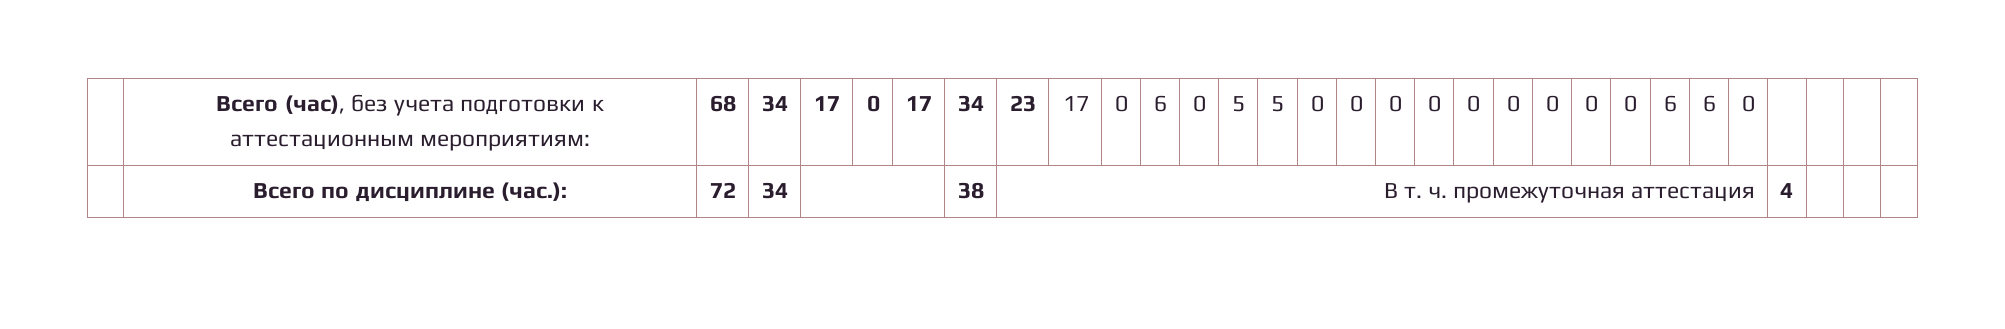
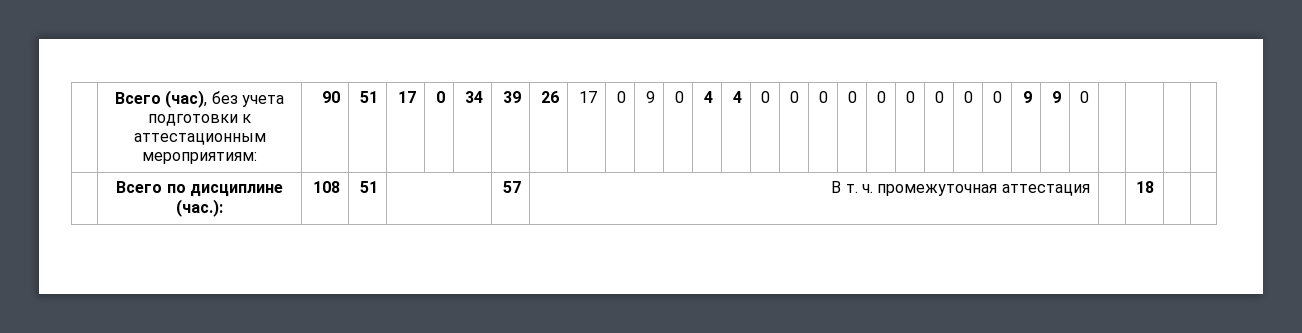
- | Всего (час), без учета подготовки к аттестационным мероприятиям: | 68 | 34 | 17 | 0 | 17 | 34 | 23 | 17 | 0 | 6 | 0 | 5 | 5 | 0 | 0 | 0 | 0 | 0 | 0 | 0 | 0 | 0 | 6 | 6 | 0 | | | |
+ | Всего (час), без учета подготовки к аттестационным мероприятиям: | 90 | 51 | 17 | 0 | 34 | 39 | 26 | 17 | 0 | 9 | 0 | 4 | 4 | 0 | 0 | 0 | 0 | 0 | 0 | 0 | 0 | 0 | 9 | 9 | 0 | | | |
- | Всего по дисциплине (час.): | 72 | 34 | | 38 | В т. ч. промежуточная аттестация | 4 | | |
+ | Всего по дисциплине (час.): | 108 | 51 | | 57 | В т. ч. промежуточная аттестация | | 18 | |

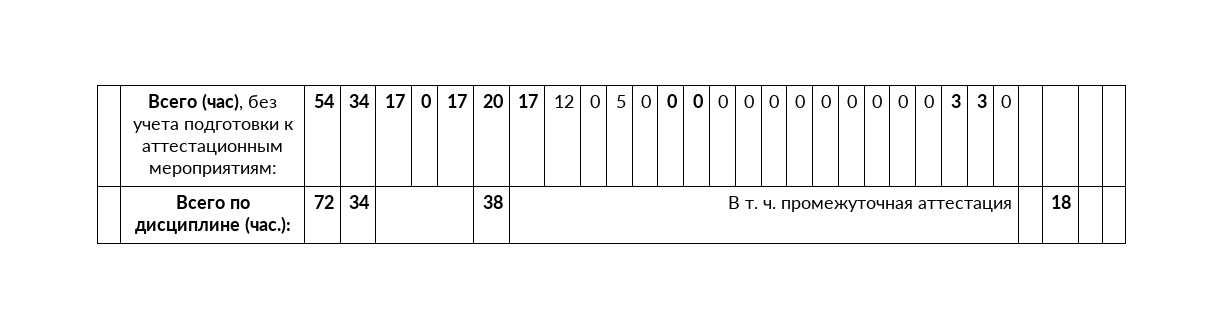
- | Всего (час), без учета подготовки к аттестационным мероприятиям: | 90 | 51 | 17 | 0 | 34 | 39 | 26 | 17 | 0 | 9 | 0 | 4 | 4 | 0 | 0 | 0 | 0 | 0 | 0 | 0 | 0 | 0 | 9 | 9 | 0 | | | |
+ | Всего (час), без учета подготовки к аттестационным мероприятиям: | 54 | 34 | 17 | 0 | 17 | 20 | 17 | 12 | 0 | 5 | 0 | 0 | 0 | 0 | 0 | 0 | 0 | 0 | 0 | 0 | 0 | 0 | 3 | 3 | 0 | | | |
- | Всего по дисциплине (час.): | 108 | 51 | | 57 | В т. ч. промежуточная аттестация | | 18 | |
+ | Всего по дисциплине (час.): | 72 | 34 | | 38 | В т. ч. промежуточная аттестация | | 18 | |

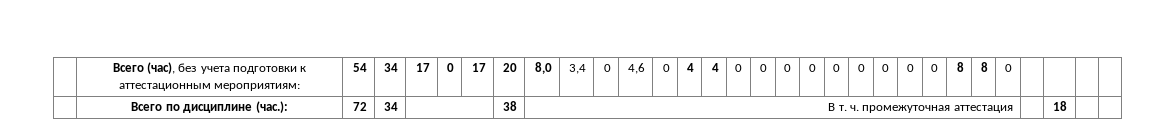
- | Всего (час), без учета подготовки к аттестационным мероприятиям: | 54 | 34 | 17 | 0 | 17 | 20 | 17 | 12 | 0 | 5 | 0 | 0 | 0 | 0 | 0 | 0 | 0 | 0 | 0 | 0 | 0 | 0 | 3 | 3 | 0 | | | |
+ | Всего (час), без учета подготовки к аттестационным мероприятиям: | 54 | 34 | 17 | 0 | 17 | 20 | 8,0 | 3,4 | 0 | 4,6 | 0 | 4 | 4 | 0 | 0 | 0 | 0 | 0 | 0 | 0 | 0 | 0 | 8 | 8 | 0 | | | |

